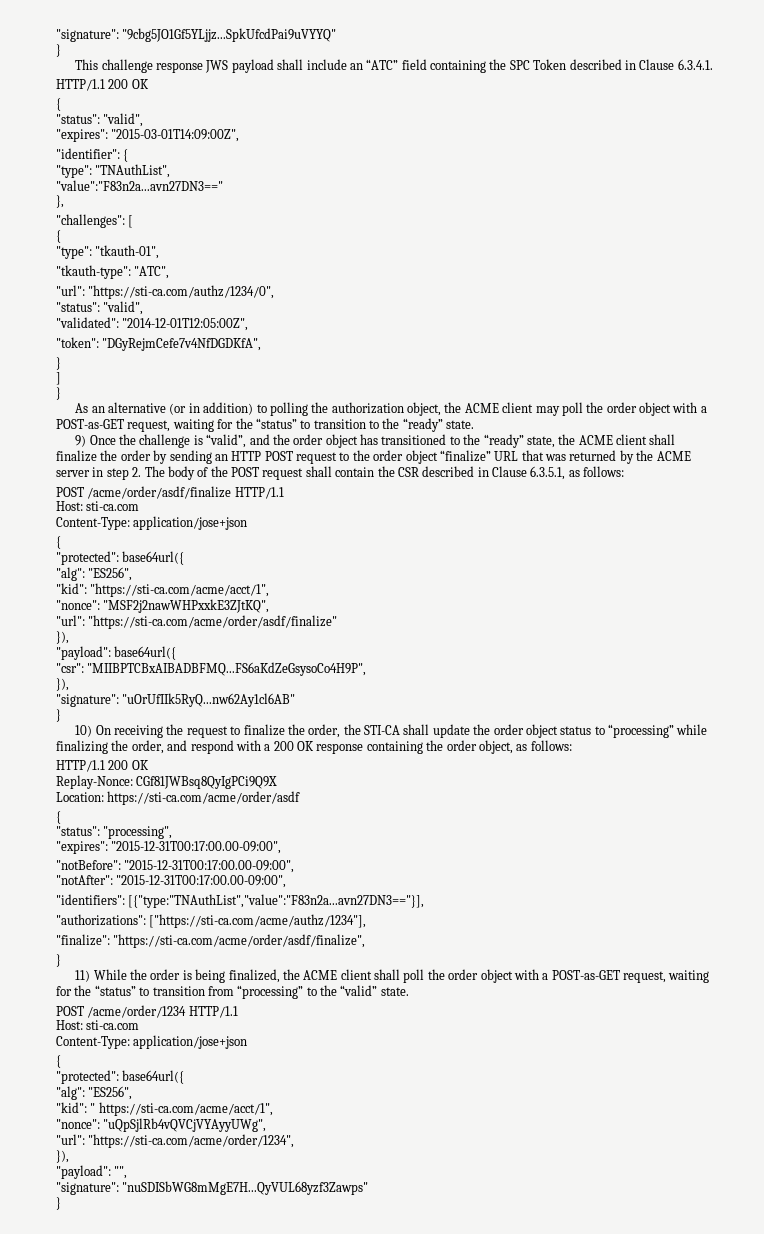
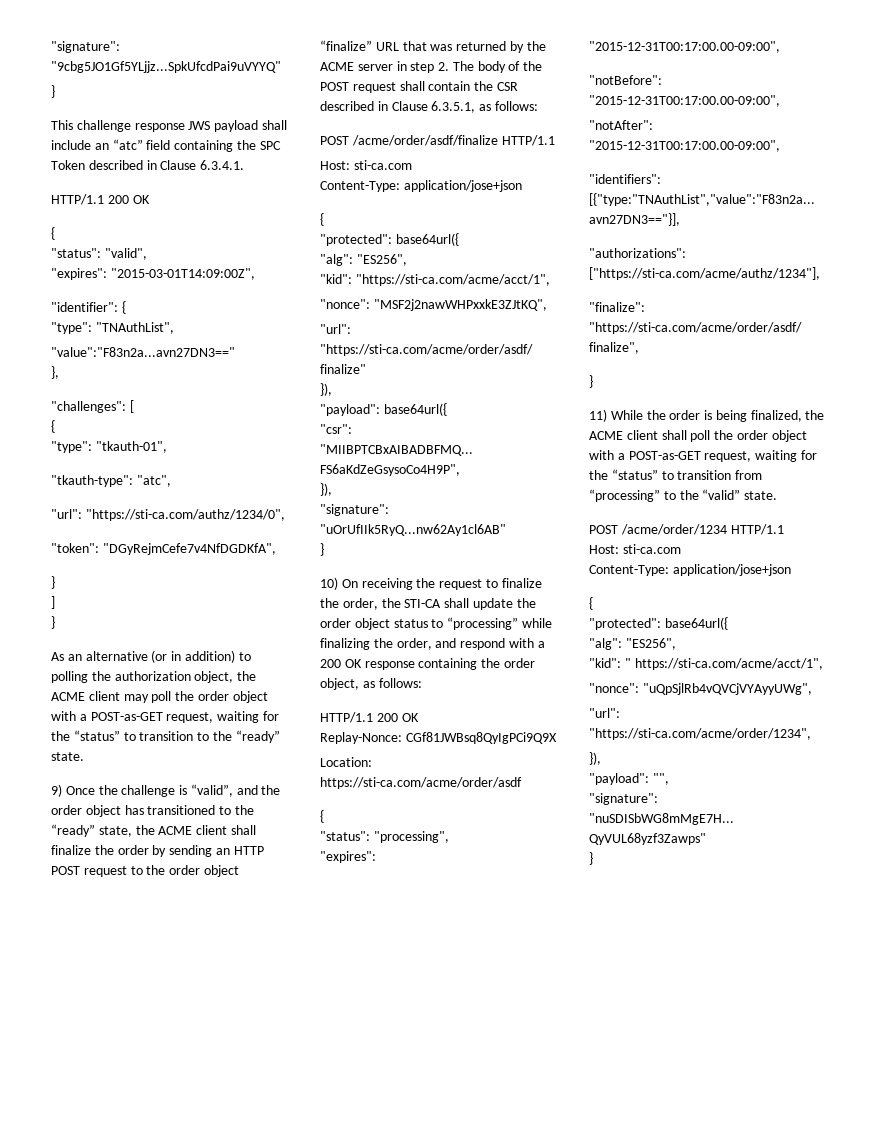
- This challenge response JWS payload shall include an “ATC” field containing the SPC Token described in Clause 6.3.4.1.
+ This challenge response JWS payload shall include an “atc” field containing the SPC Token described in Clause 6.3.4.1.
- "tkauth-type": "ATC",
+ "tkauth-type": "atc",
  "url": "https://sti-ca.com/authz/1234/0",
- "status": "valid",
- "validated": "2014-12-01T12:05:00Z",

